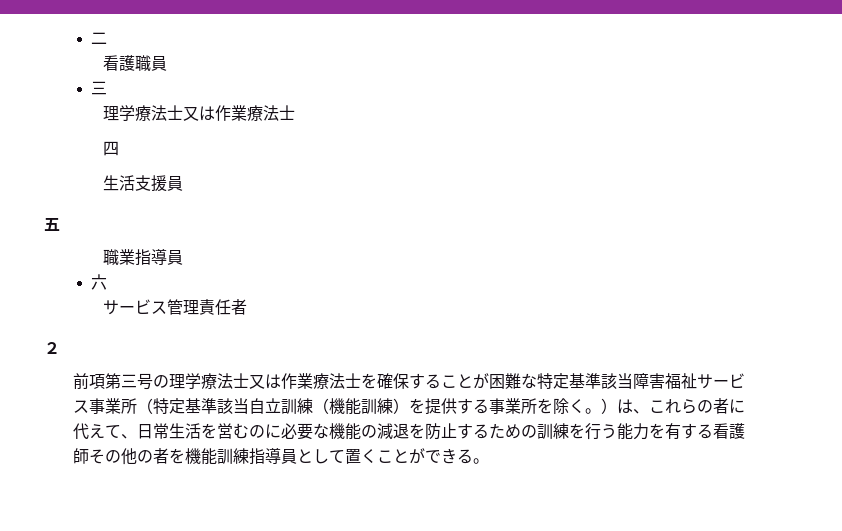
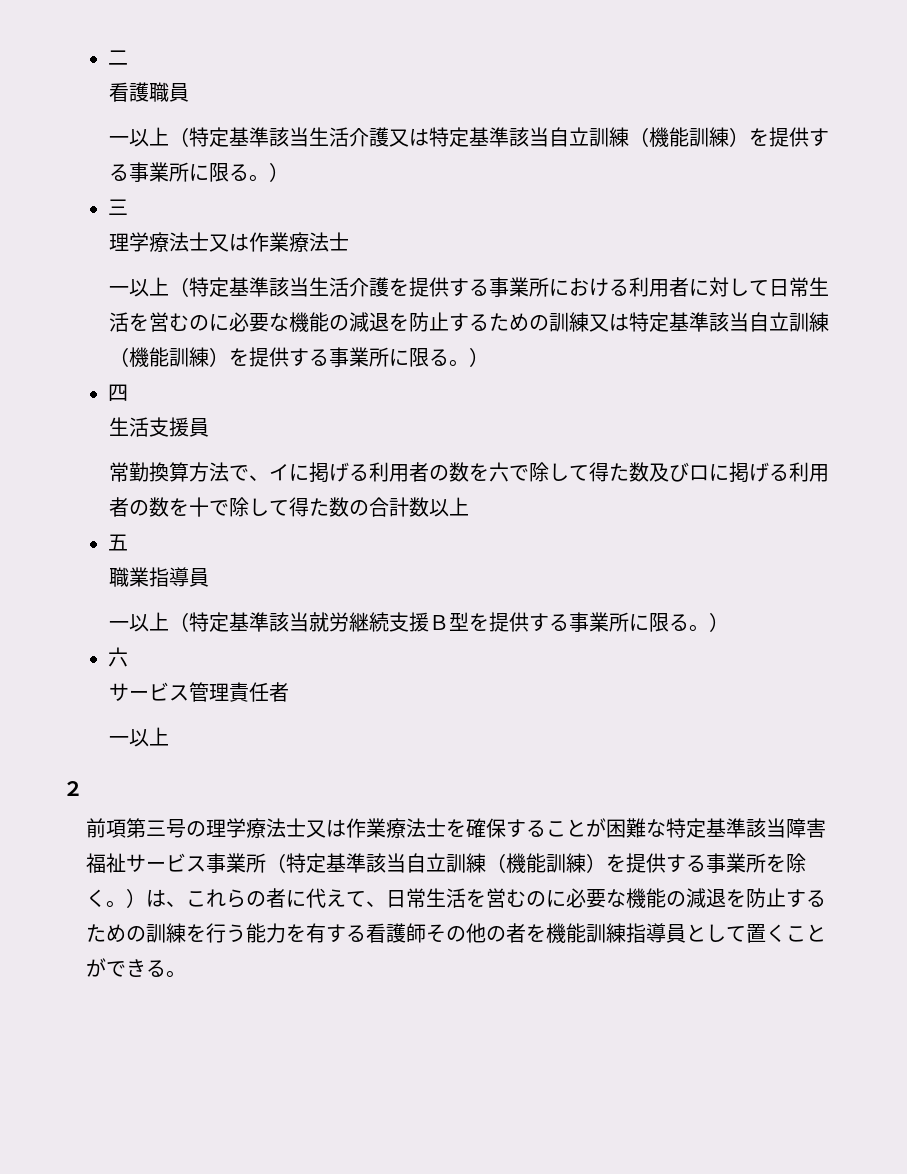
+ 一以上（特定基準該当生活介護又は特定基準該当自立訓練（機能訓練）を提供する事業所に限る。）
+ 一以上（特定基準該当生活介護を提供する事業所における利用者に対して日常生活を営むのに必要な機能の減退を防止するための訓練又は特定基準該当自立訓練（機能訓練）を提供する事業所に限る。）
  四
  生活支援員
+ 常勤換算方法で、イに掲げる利用者の数を六で除して得た数及びロに掲げる利用者の数を十で除して得た数の合計数以上
  五
  職業指導員
+ 一以上（特定基準該当就労継続支援Ｂ型を提供する事業所に限る。）
  サービス管理責任者
+ 一以上

